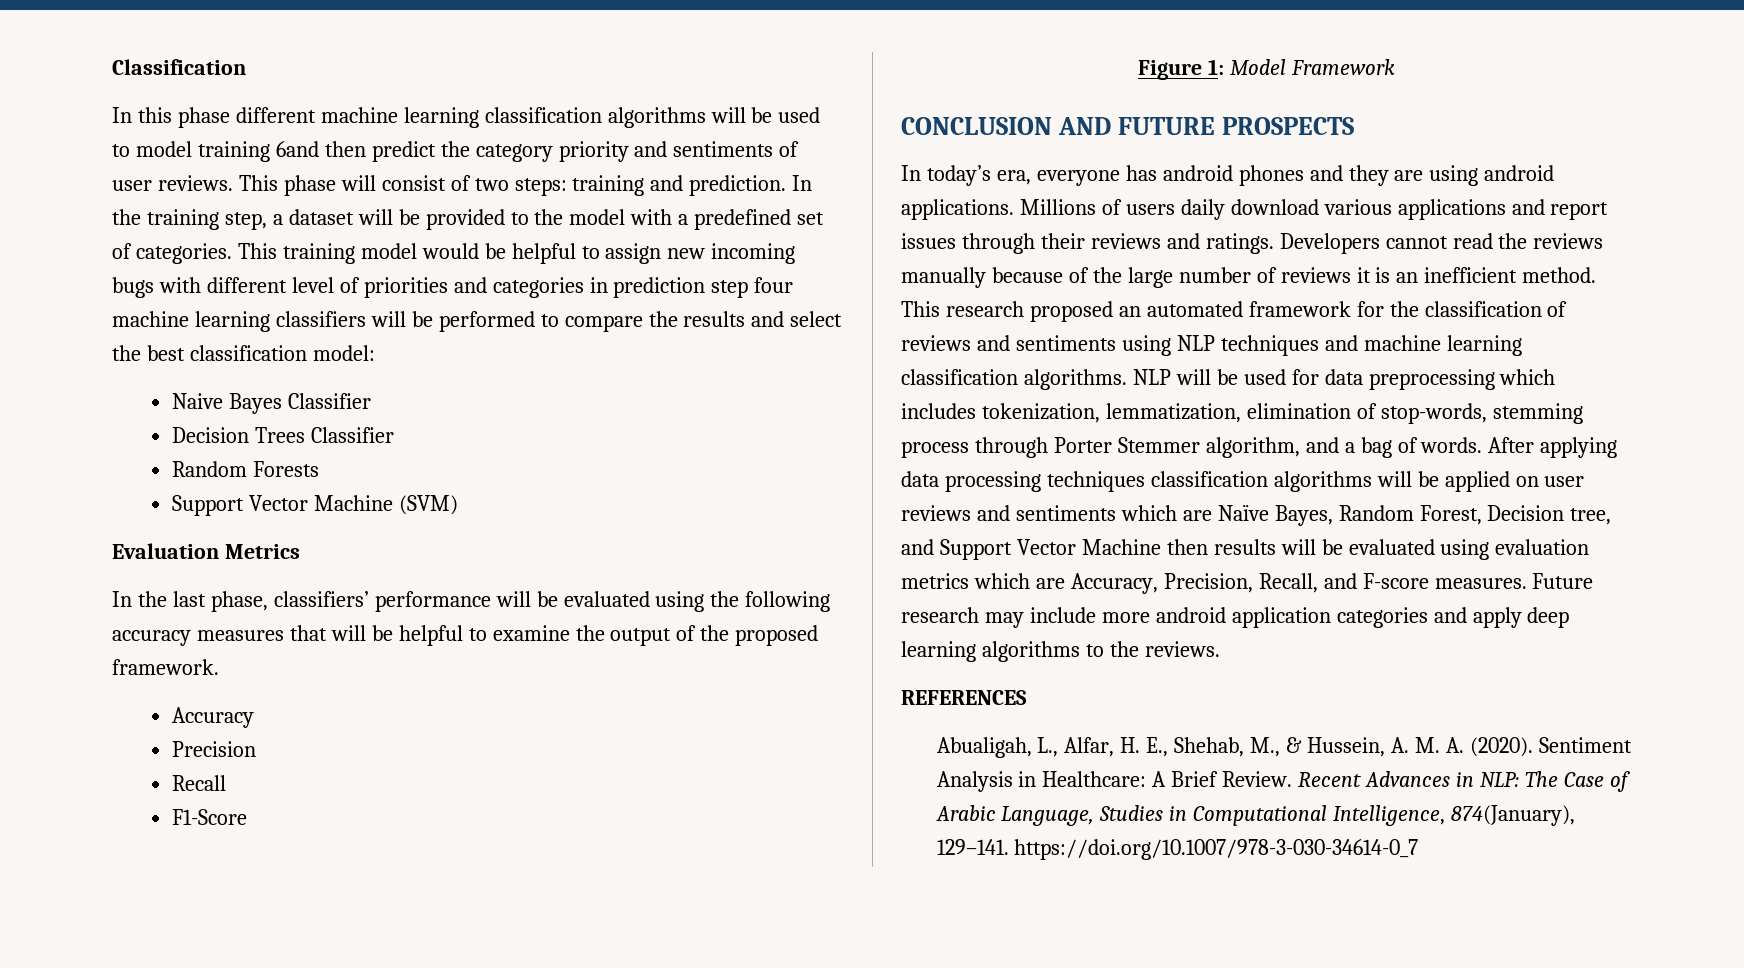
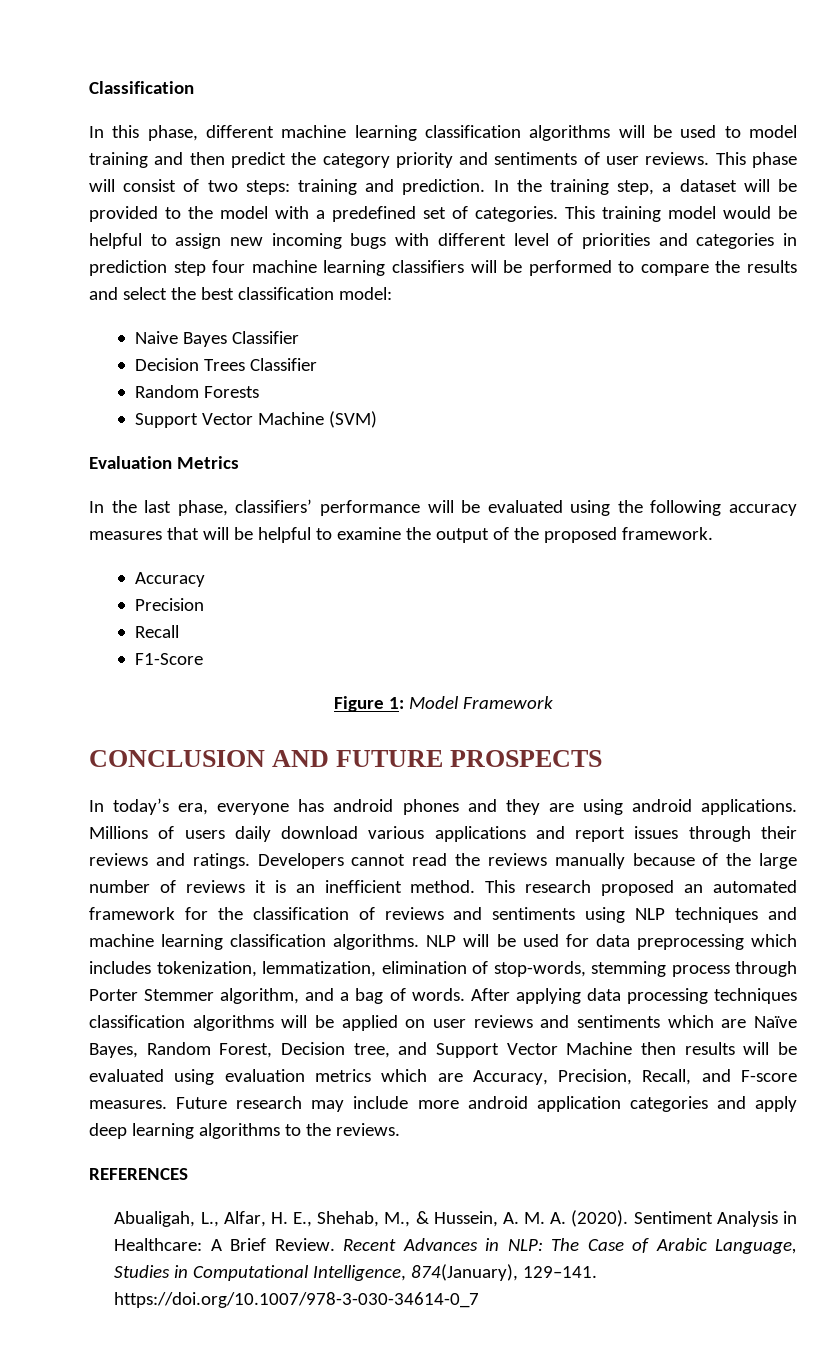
- In this phase different machine learning classification algorithms will be used to model training 6and then predict the category priority and sentiments of user reviews.
+ In this phase, different machine learning classification algorithms will be used to model training and then predict the category priority and sentiments of user reviews.

